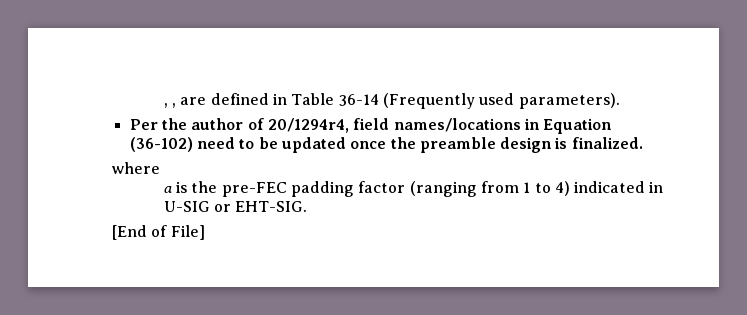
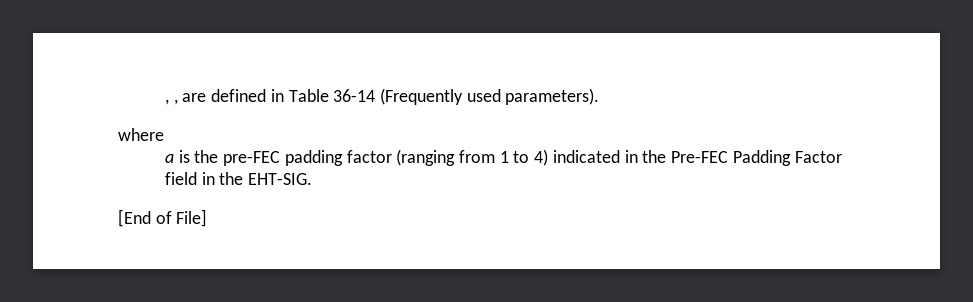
- Per the author of 20/1294r4, field names/locations in Equation (36-102) need to be updated once the preamble design is finalized.
- a is the pre-FEC padding factor (ranging from 1 to 4) indicated in U-SIG or EHT-SIG.
+ a is the pre-FEC padding factor (ranging from 1 to 4) indicated in the Pre-FEC Padding Factor field in the EHT-SIG.

